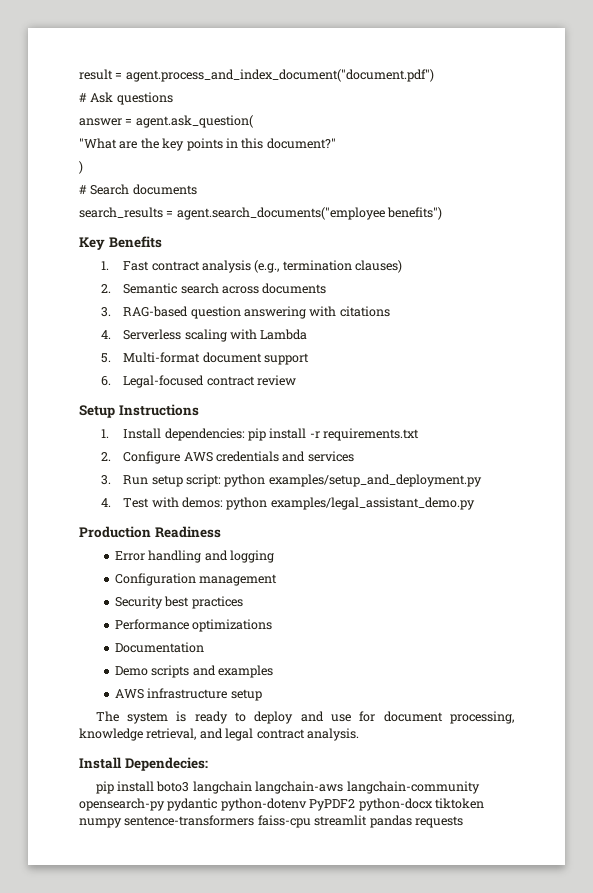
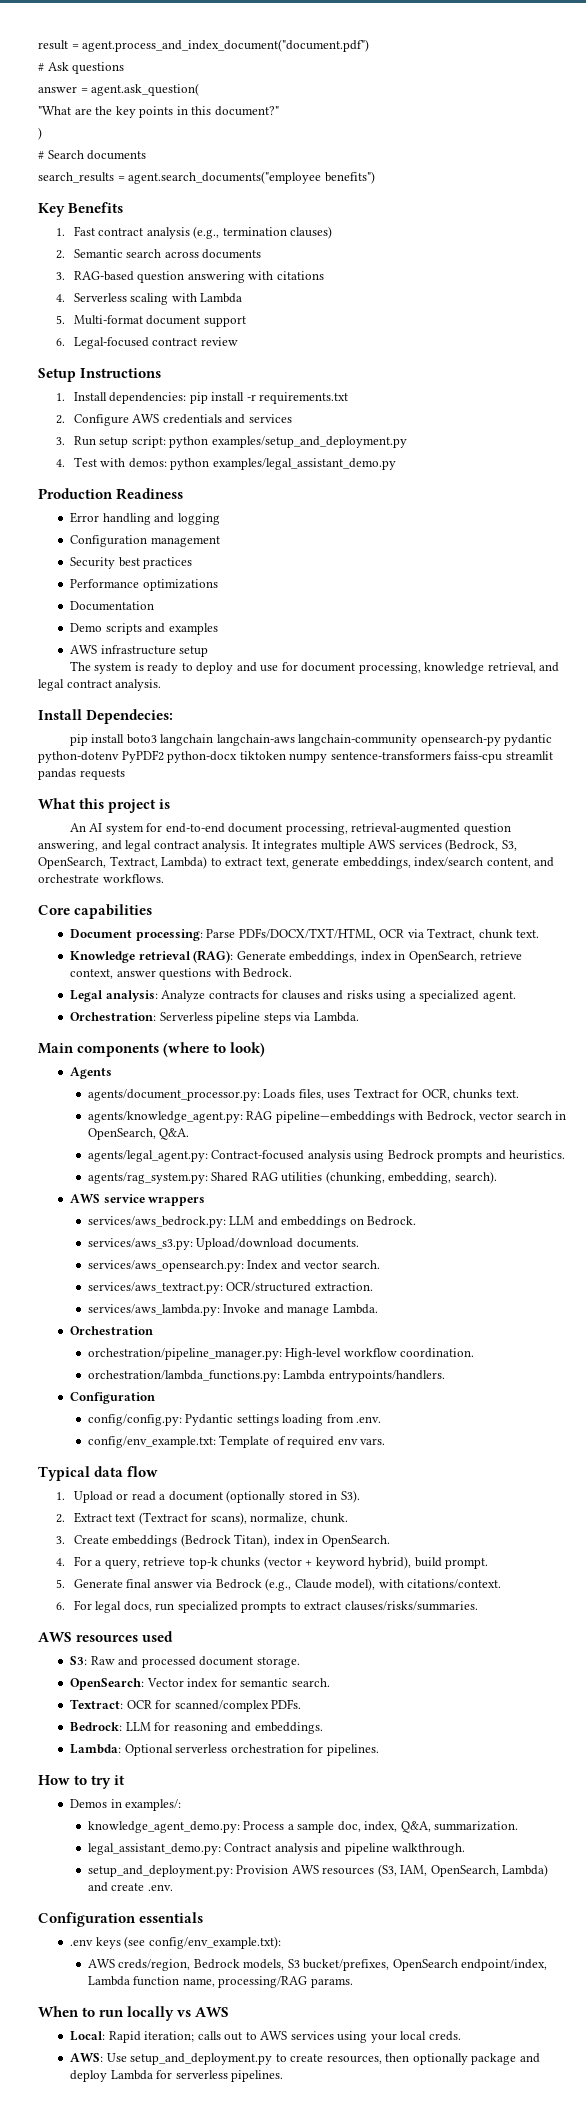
+ What this project is
+ An AI system for end-to-end document processing, retrieval-augmented question answering, and legal contract analysis. It integrates multiple AWS services (Bedrock, S3, OpenSearch, Textract, Lambda) to extract text, generate embeddings, index/search content, and orchestrate workflows.
+ Core capabilities
+ Document processing: Parse PDFs/DOCX/TXT/HTML, OCR via Textract, chunk text.
+ Knowledge retrieval (RAG): Generate embeddings, index in OpenSearch, retrieve context, answer questions with Bedrock.
+ Legal analysis: Analyze contracts for clauses and risks using a specialized agent.
+ Orchestration: Serverless pipeline steps via Lambda.
+ Main components (where to look)
+ Agents
+ agents/document_processor.py: Loads files, uses Textract for OCR, chunks text.
+ agents/knowledge_agent.py: RAG pipeline—embeddings with Bedrock, vector search in OpenSearch, Q&A.
+ agents/legal_agent.py: Contract-focused analysis using Bedrock prompts and heuristics.
+ agents/rag_system.py: Shared RAG utilities (chunking, embedding, search).
+ AWS service wrappers
+ services/aws_bedrock.py: LLM and embeddings on Bedrock.
+ services/aws_s3.py: Upload/download documents.
+ services/aws_opensearch.py: Index and vector search.
+ services/aws_textract.py: OCR/structured extraction.
+ services/aws_lambda.py: Invoke and manage Lambda.
+ Orchestration
+ orchestration/pipeline_manager.py: High-level workflow coordination.
+ orchestration/lambda_functions.py: Lambda entrypoints/handlers.
+ Configuration
+ config/config.py: Pydantic settings loading from .env.
+ config/env_example.txt: Template of required env vars.
+ Typical data flow
+ 1. Upload or read a document (optionally stored in S3).
+ 2. Extract text (Textract for scans), normalize, chunk.
+ 3. Create embeddings (Bedrock Titan), index in OpenSearch.
+ 4. For a query, retrieve top-k chunks (vector + keyword hybrid), build prompt.
+ 5. Generate final answer via Bedrock (e.g., Claude model), with citations/context.
+ 6. For legal docs, run specialized prompts to extract clauses/risks/summaries.
+ AWS resources used
+ S3: Raw and processed document storage.
+ OpenSearch: Vector index for semantic search.
+ Textract: OCR for scanned/complex PDFs.
+ Bedrock: LLM for reasoning and embeddings.
+ Lambda: Optional serverless orchestration for pipelines.
+ How to try it
+ Demos in examples/:
+ knowledge_agent_demo.py: Process a sample doc, index, Q&A, summarization.
+ legal_assistant_demo.py: Contract analysis and pipeline walkthrough.
+ setup_and_deployment.py: Provision AWS resources (S3, IAM, OpenSearch, Lambda) and create .env.
+ Configuration essentials
+ .env keys (see config/env_example.txt):
+ AWS creds/region, Bedrock models, S3 bucket/prefixes, OpenSearch endpoint/index, Lambda function name, processing/RAG params.
+ When to run locally vs AWS
+ Local: Rapid iteration; calls out to AWS services using your local creds.
+ AWS: Use setup_and_deployment.py to create resources, then optionally package and deploy Lambda for serverless pipelines.

